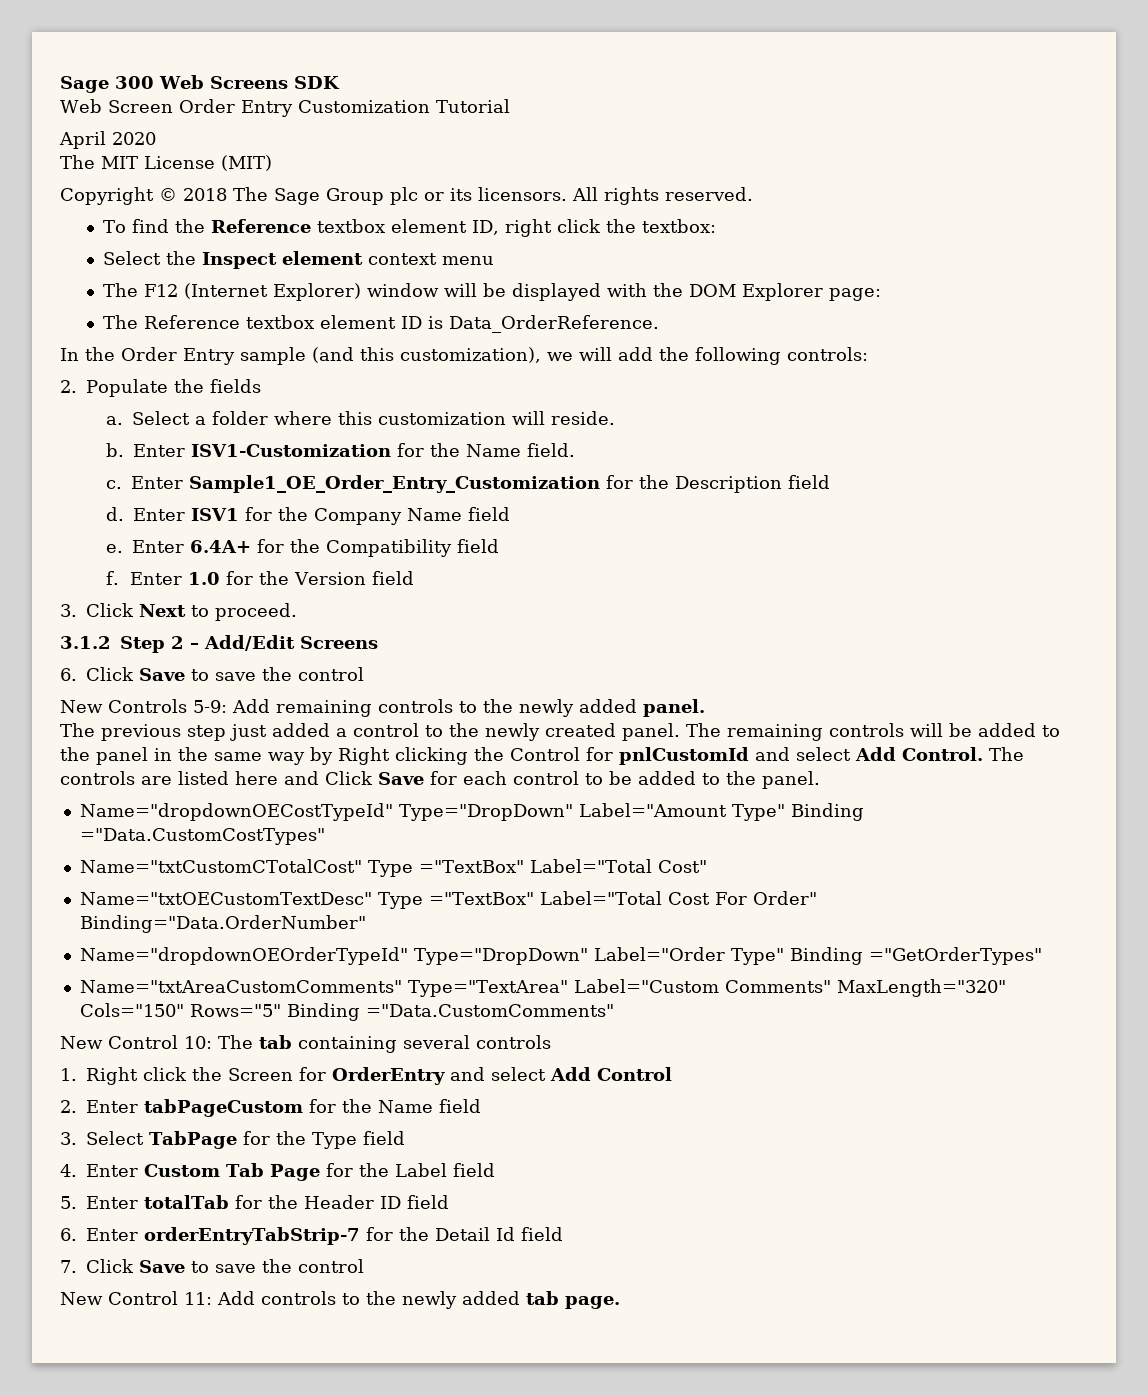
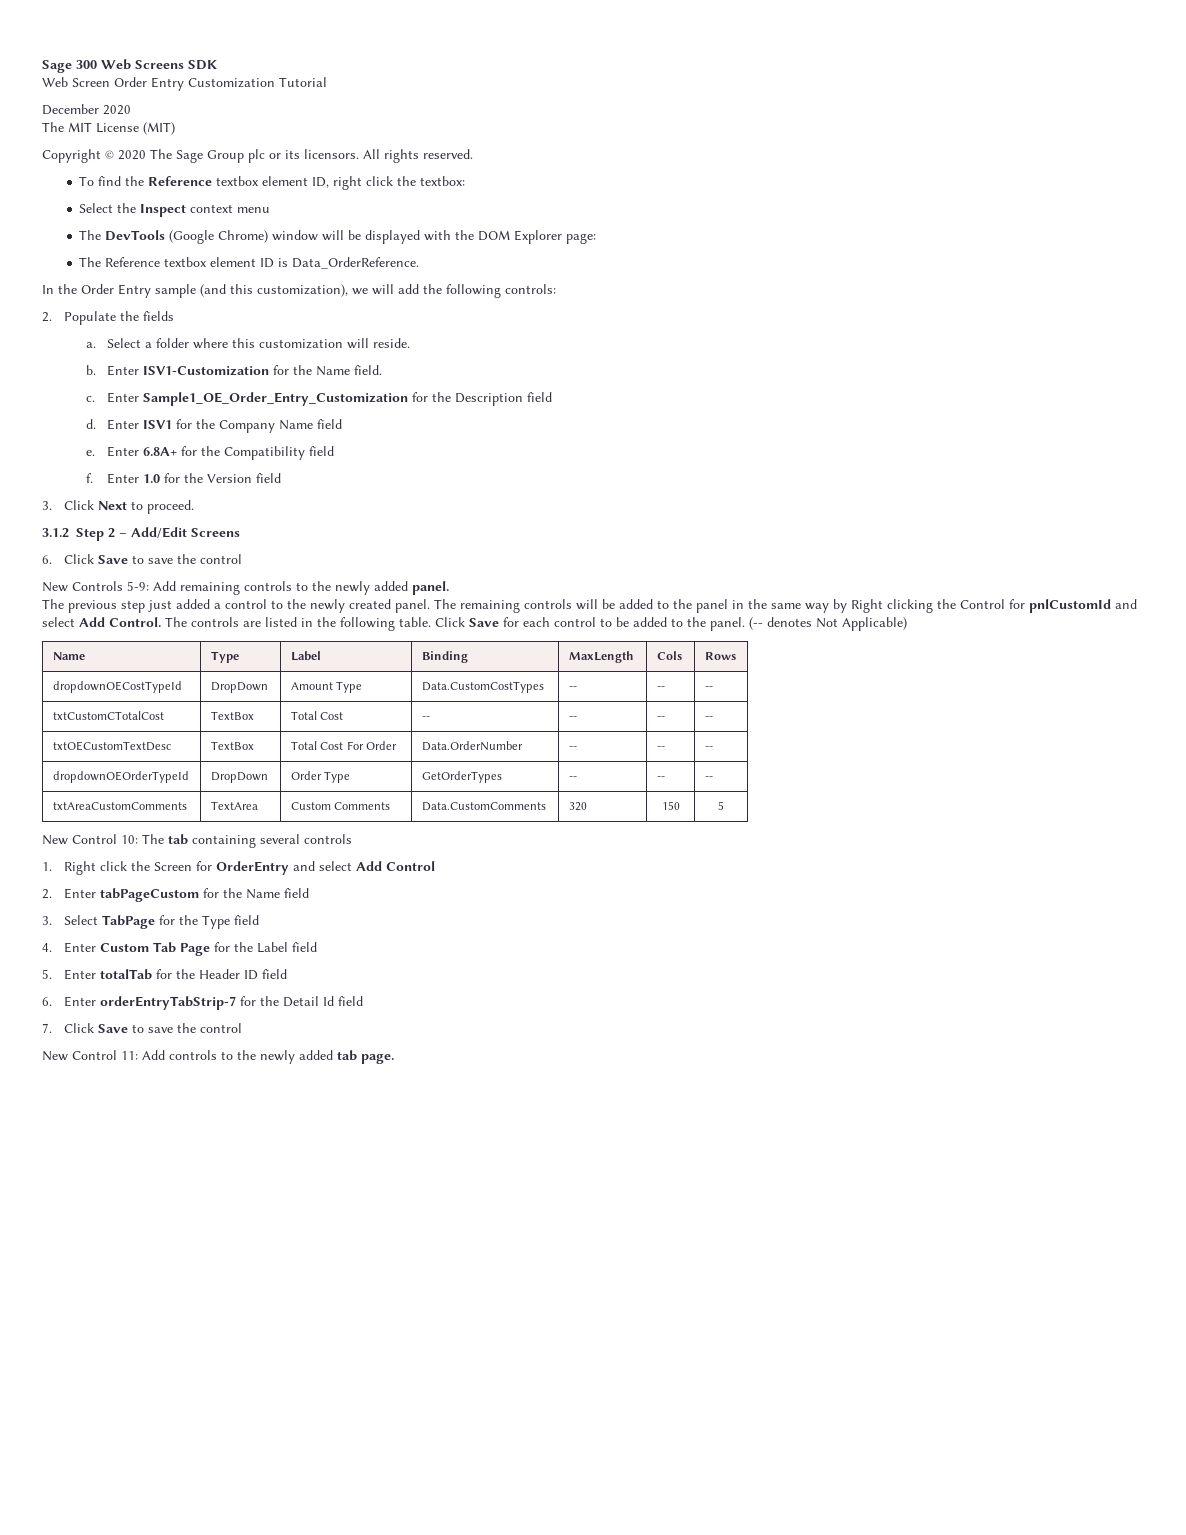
- April 2020
+ December 2020
- Copyright © 2018 The Sage Group plc or its licensors.
+ Copyright © 2020 The Sage Group plc or its licensors.
- Select the Inspect element context menu
+ Select the Inspect context menu
- The F12 (Internet Explorer) window will be displayed with the DOM Explorer page:
+ The DevTools (Google Chrome) window will be displayed with the DOM Explorer page:
- Enter 6.4A+ for the Compatibility field
+ Enter 6.8A+ for the Compatibility field
- The controls are listed here and Click Save for each control to be added to the panel.
- Name="dropdownOECostTypeId" Type="DropDown" Label="Amount Type" Binding ="Data.CustomCostTypes"
- Name="txtCustomCTotalCost" Type ="TextBox" Label="Total Cost"
- Name="txtOECustomTextDesc" Type ="TextBox" Label="Total Cost For Order" Binding="Data.OrderNumber"
- Name="dropdownOEOrderTypeId" Type="DropDown" Label="Order Type" Binding ="GetOrderTypes"
- Name="txtAreaCustomComments" Type="TextArea" Label="Custom Comments" MaxLength="320" Cols="150" Rows="5" Binding ="Data.CustomComments"
+ The controls are listed in the following table. Click Save for each control to be added to the panel. (-- denotes Not Applicable)
+ Name | Type | Label | Binding | MaxLength | Cols | Rows
+ dropdownOECostTypeId | DropDown | Amount Type | Data.CustomCostTypes | -- | -- | --
+ txtCustomCTotalCost | TextBox | Total Cost | -- | -- | -- | --
+ txtOECustomTextDesc | TextBox | Total Cost For Order | Data.OrderNumber | -- | -- | --
+ dropdownOEOrderTypeId | DropDown | Order Type | GetOrderTypes | -- | -- | --
+ txtAreaCustomComments | TextArea | Custom Comments | Data.CustomComments | 320 | 150 | 5

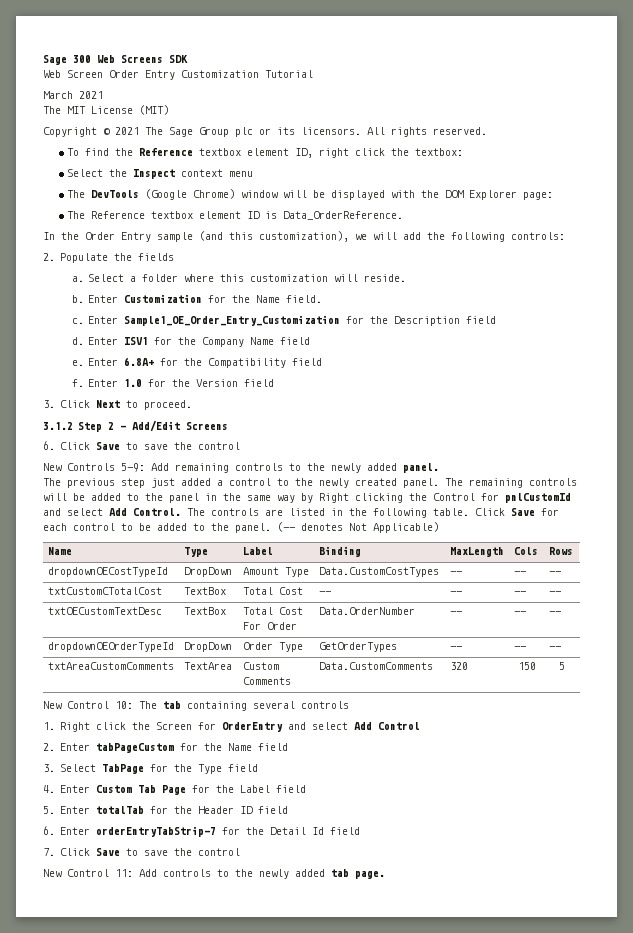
- December 2020
+ March 2021
- Copyright © 2020 The Sage Group plc or its licensors.
+ Copyright © 2021 The Sage Group plc or its licensors.
- Enter ISV1-Customization for the Name field.
+ Enter Customization for the Name field.

